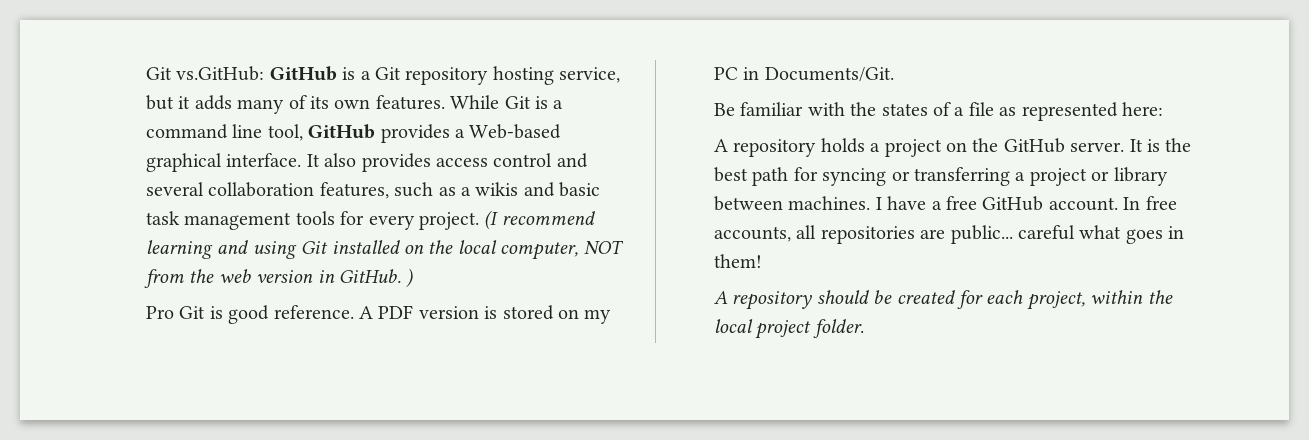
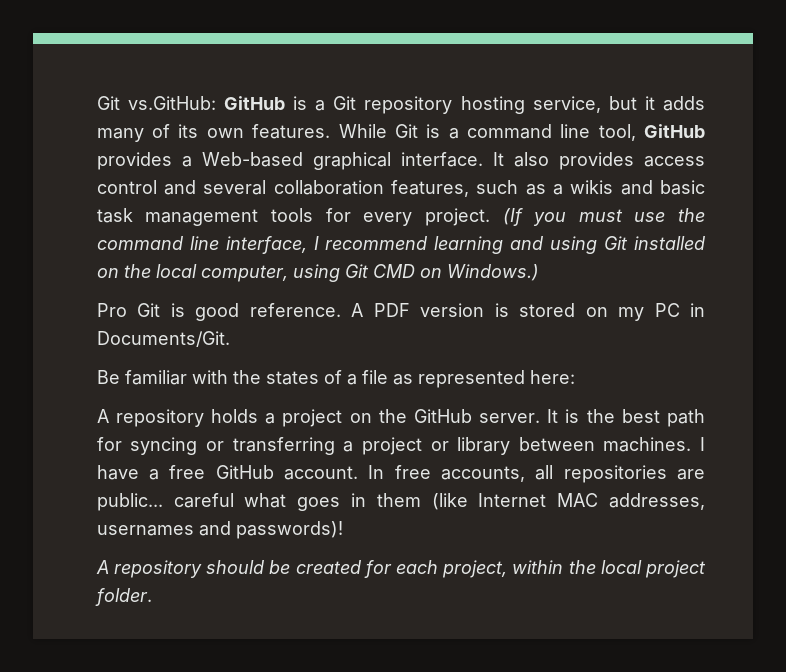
- (I recommend learning and using Git installed on the local computer, NOT from the web version in GitHub. )
+ (If you must use the command line interface, I recommend learning and using Git installed on the local computer, using Git CMD on Windows.)
- In free accounts, all repositories are public... careful what goes in them!
+ In free accounts, all repositories are public... careful what goes in them (like Internet MAC addresses, usernames and passwords)!

